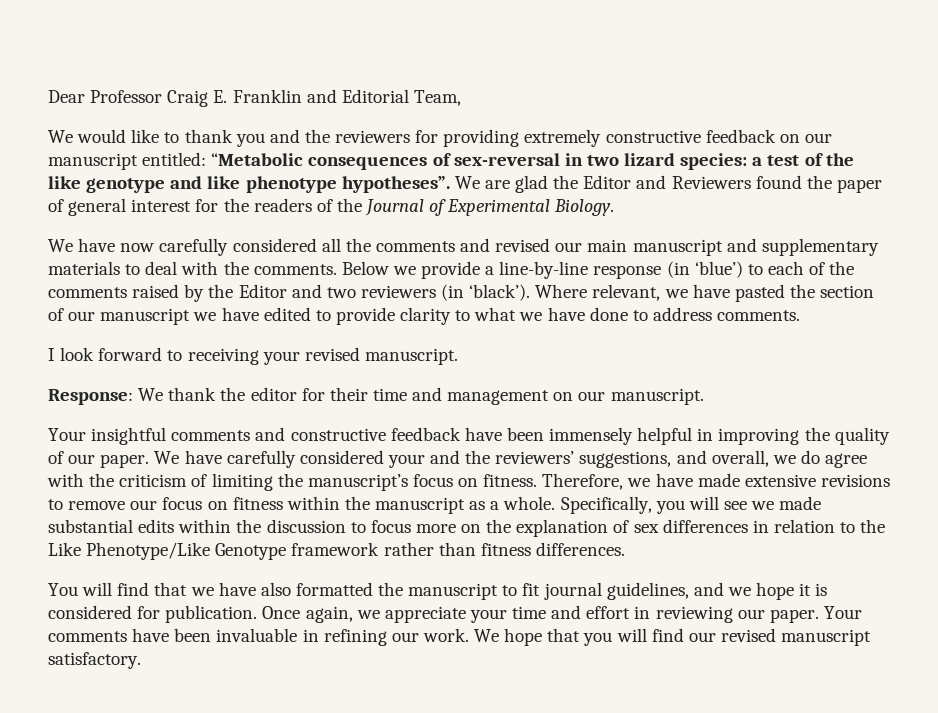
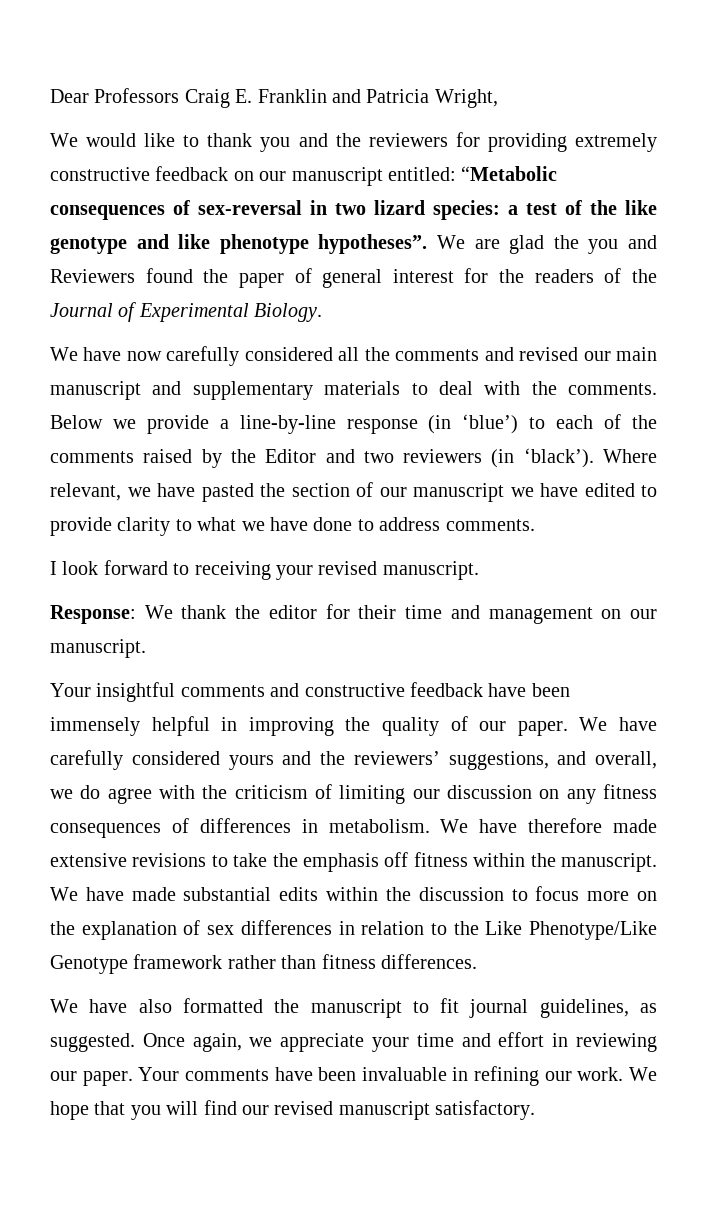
- Dear Professor Craig E. Franklin and Editorial Team,
+ Dear Professors Craig E. Franklin and Patricia Wright,
- We are glad the Editor and Reviewers found the paper of general interest for the readers of the Journal of Experimental Biology.
+ We are glad the you and Reviewers found the paper of general interest for the readers of the Journal of Experimental Biology.
- We have carefully considered your and the reviewers’ suggestions, and overall, we do agree with the criticism of limiting the manuscript’s focus on fitness. Therefore, we have made extensive revisions to remove our focus on fitness within the manuscript as a whole. Specifically, you will see we made substantial edits within the discussion to focus more on the explanation of sex differences in relation to the Like Phenotype/Like Genotype framework rather than fitness differences.
+ We have carefully considered yours and the reviewers’ suggestions, and overall, we do agree with the criticism of limiting our discussion on any fitness consequences of differences in metabolism. We have therefore made extensive revisions to take the emphasis off fitness within the manuscript. We have made substantial edits within the discussion to focus more on the explanation of sex differences in relation to the Like Phenotype/Like Genotype framework rather than fitness differences.
- You will find that we have also formatted the manuscript to fit journal guidelines, and we hope it is considered for publication.
+ We have also formatted the manuscript to fit journal guidelines, as suggested.

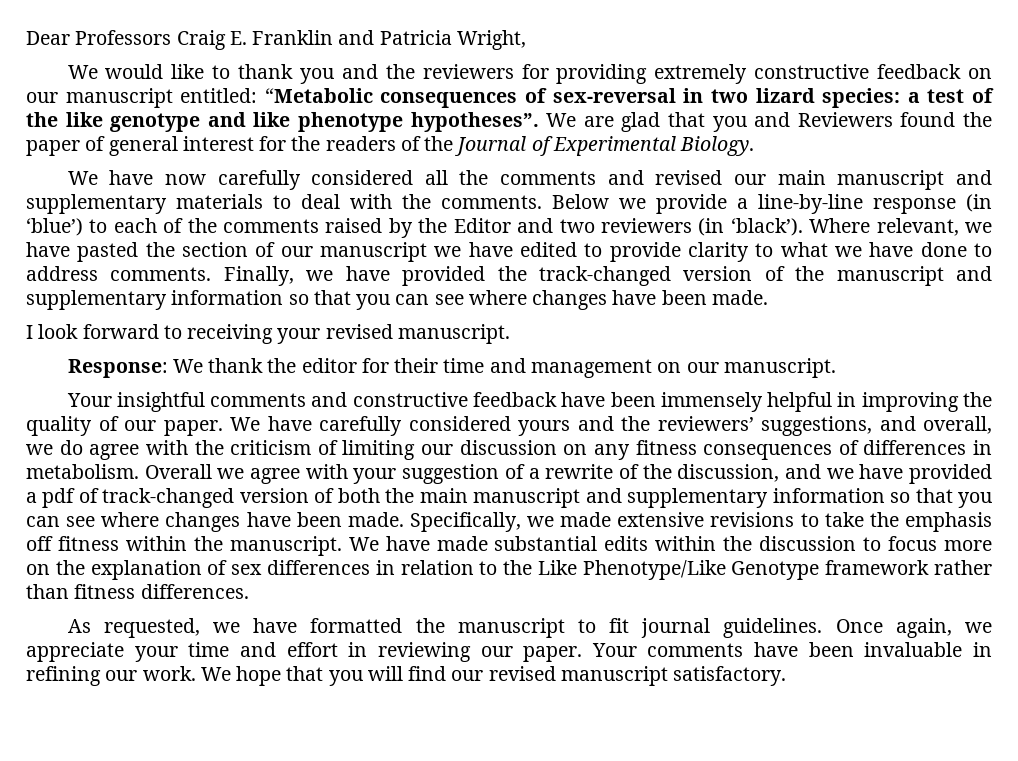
- We are glad the you and Reviewers found the paper of general interest for the readers of the Journal of Experimental Biology.
+ We are glad that you and Reviewers found the paper of general interest for the readers of the Journal of Experimental Biology.
+ Finally, we have provided the track-changed version of the manuscript and supplementary information so that you can see where changes have been made.
- We have therefore made extensive revisions to take the emphasis off fitness within the manuscript.
+ Overall we agree with your suggestion of a rewrite of the discussion, and we have provided a pdf of track-changed version of both the main manuscript and supplementary information so that you can see where changes have been made. Specifically, we made extensive revisions to take the emphasis off fitness within the manuscript.
- We have also formatted the manuscript to fit journal guidelines, as suggested.
+ As requested, we have formatted the manuscript to fit journal guidelines.

